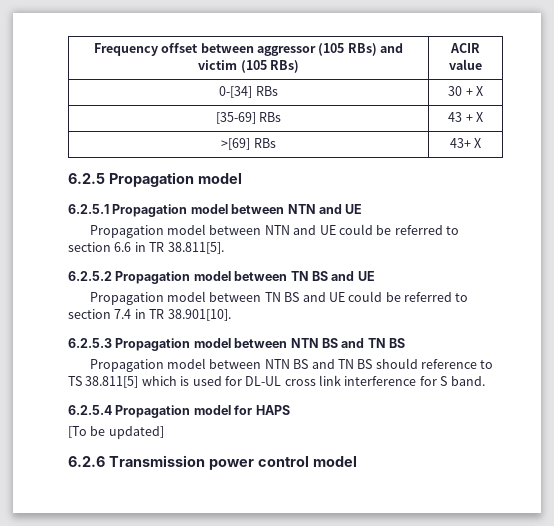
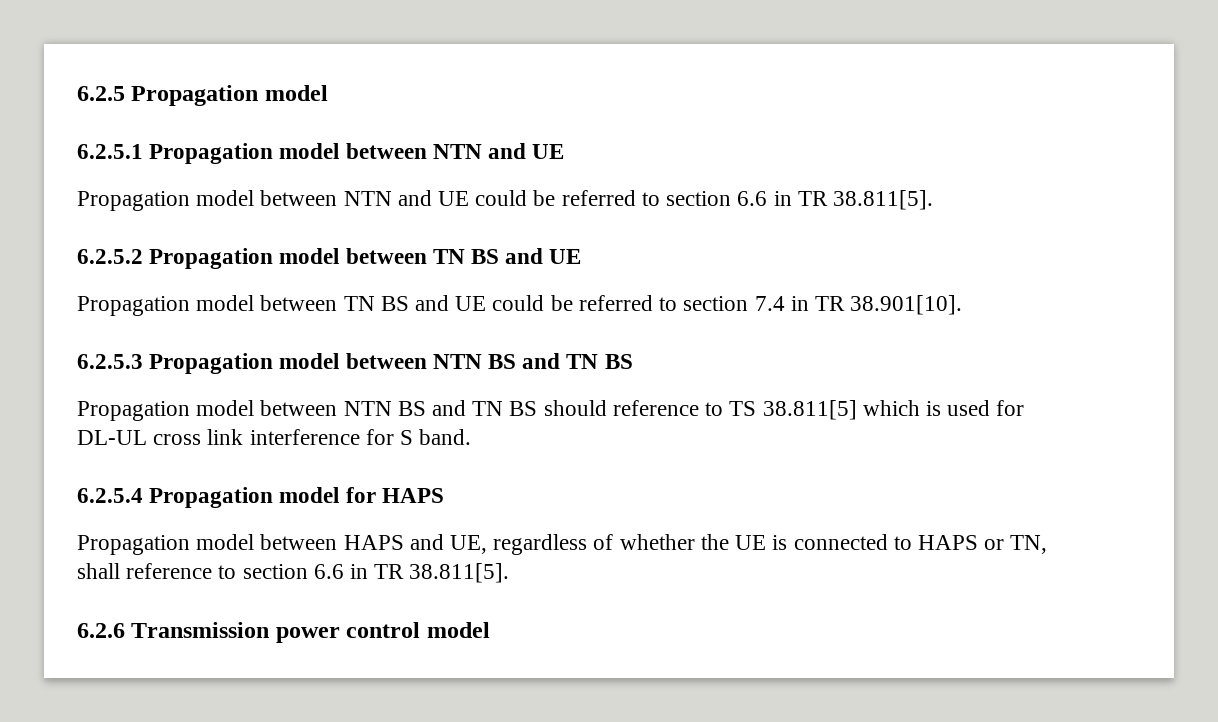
- Frequency offset between aggressor (105 RBs) and victim (105 RBs) | ACIR value
- 0-[34] RBs | 30 + X
- [35-69] RBs | 43 + X
- >[69] RBs | 43+ X
- [To be updated]
+ Propagation model between HAPS and UE, regardless of whether the UE is connected to HAPS or TN, shall reference to section 6.6 in TR 38.811[5].

